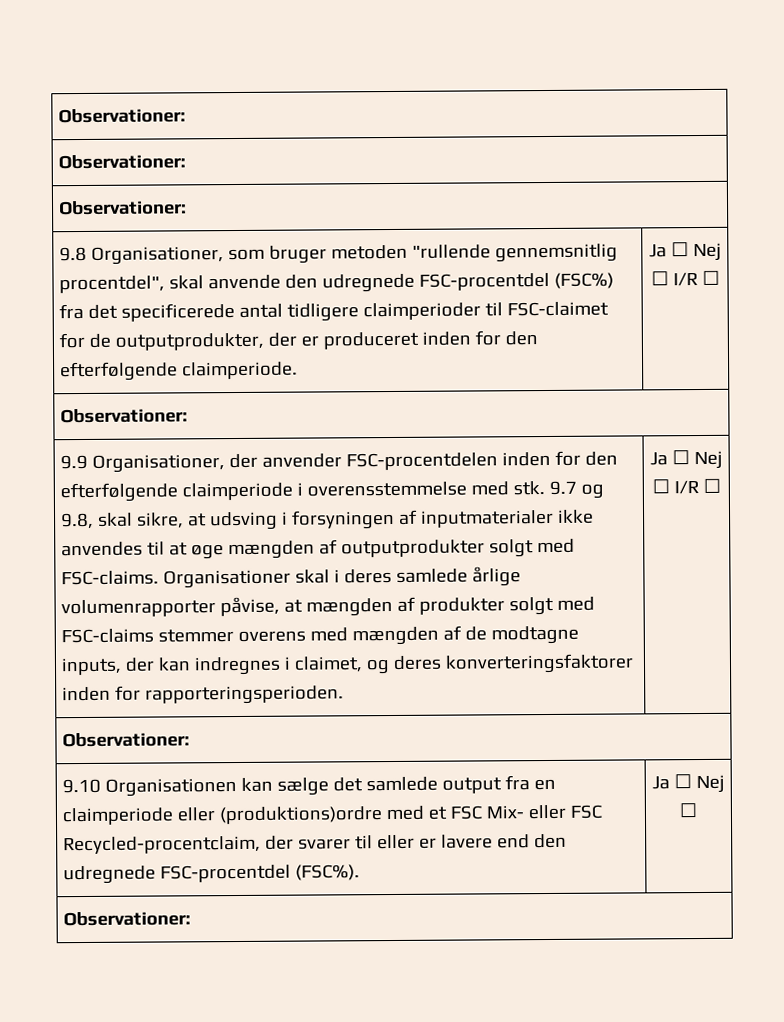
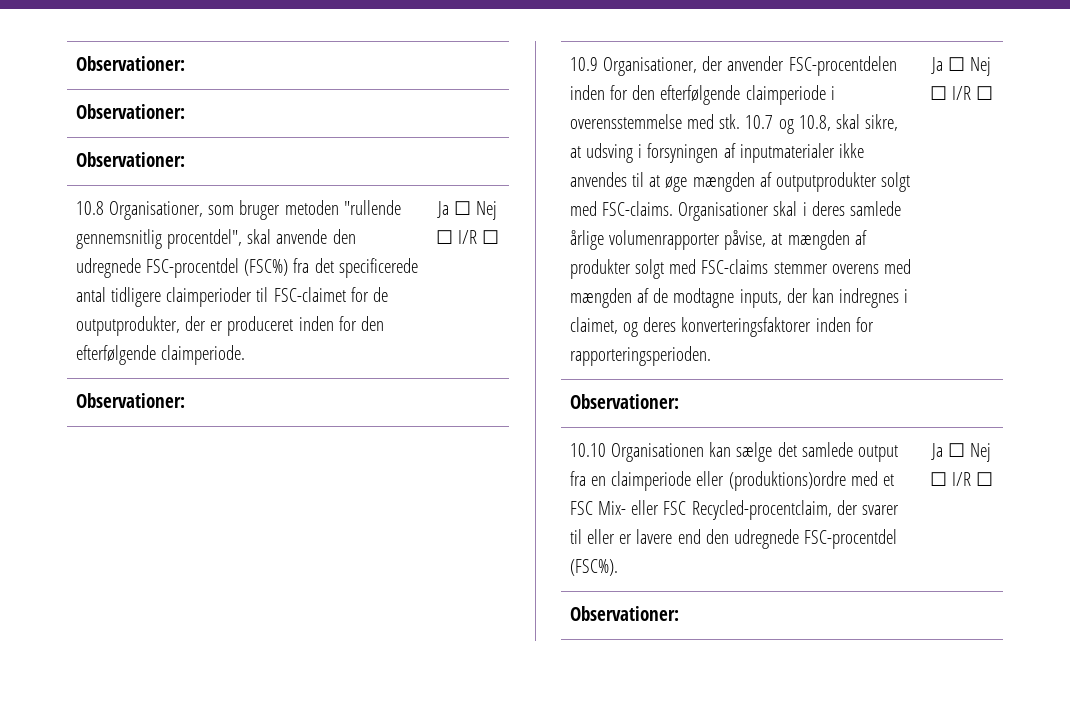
- 9.8 Organisationer, som bruger metoden "rullende gennemsnitlig procentdel", skal anvende den udregnede FSC-procentdel (FSC%) fra det specificerede antal tidligere claimperioder til FSC-claimet for de outputprodukter, der er produceret inden for den efterfølgende claimperiode. | Ja ☐ Nej ☐ I/R ☐
+ 10.8 Organisationer, som bruger metoden "rullende gennemsnitlig procentdel", skal anvende den udregnede FSC-procentdel (FSC%) fra det specificerede antal tidligere claimperioder til FSC-claimet for de outputprodukter, der er produceret inden for den efterfølgende claimperiode. | Ja ☐ Nej ☐ I/R ☐
- 9.9 Organisationer, der anvender FSC-procentdelen inden for den efterfølgende claimperiode i overensstemmelse med stk.
+ 10.9 Organisationer, der anvender FSC-procentdelen inden for den efterfølgende claimperiode i overensstemmelse med stk.
- 9.7 og 9.8, skal sikre, at udsving i forsyningen af inputmaterialer ikke anvendes til at øge mængden af outputprodukter solgt med FSC-claims.
+ 10.7 og 10.8, skal sikre, at udsving i forsyningen af inputmaterialer ikke anvendes til at øge mængden af outputprodukter solgt med FSC-claims.
- 9.10 Organisationen kan sælge det samlede output fra en claimperiode eller (produktions)ordre med et FSC Mix- eller FSC Recycled-procentclaim, der svarer til eller er lavere end den udregnede FSC-procentdel (FSC%). | Ja ☐ Nej ☐
+ 10.10 Organisationen kan sælge det samlede output fra en claimperiode eller (produktions)ordre med et FSC Mix- eller FSC Recycled-procentclaim, der svarer til eller er lavere end den udregnede FSC-procentdel (FSC%). | Ja ☐ Nej ☐ I/R ☐

